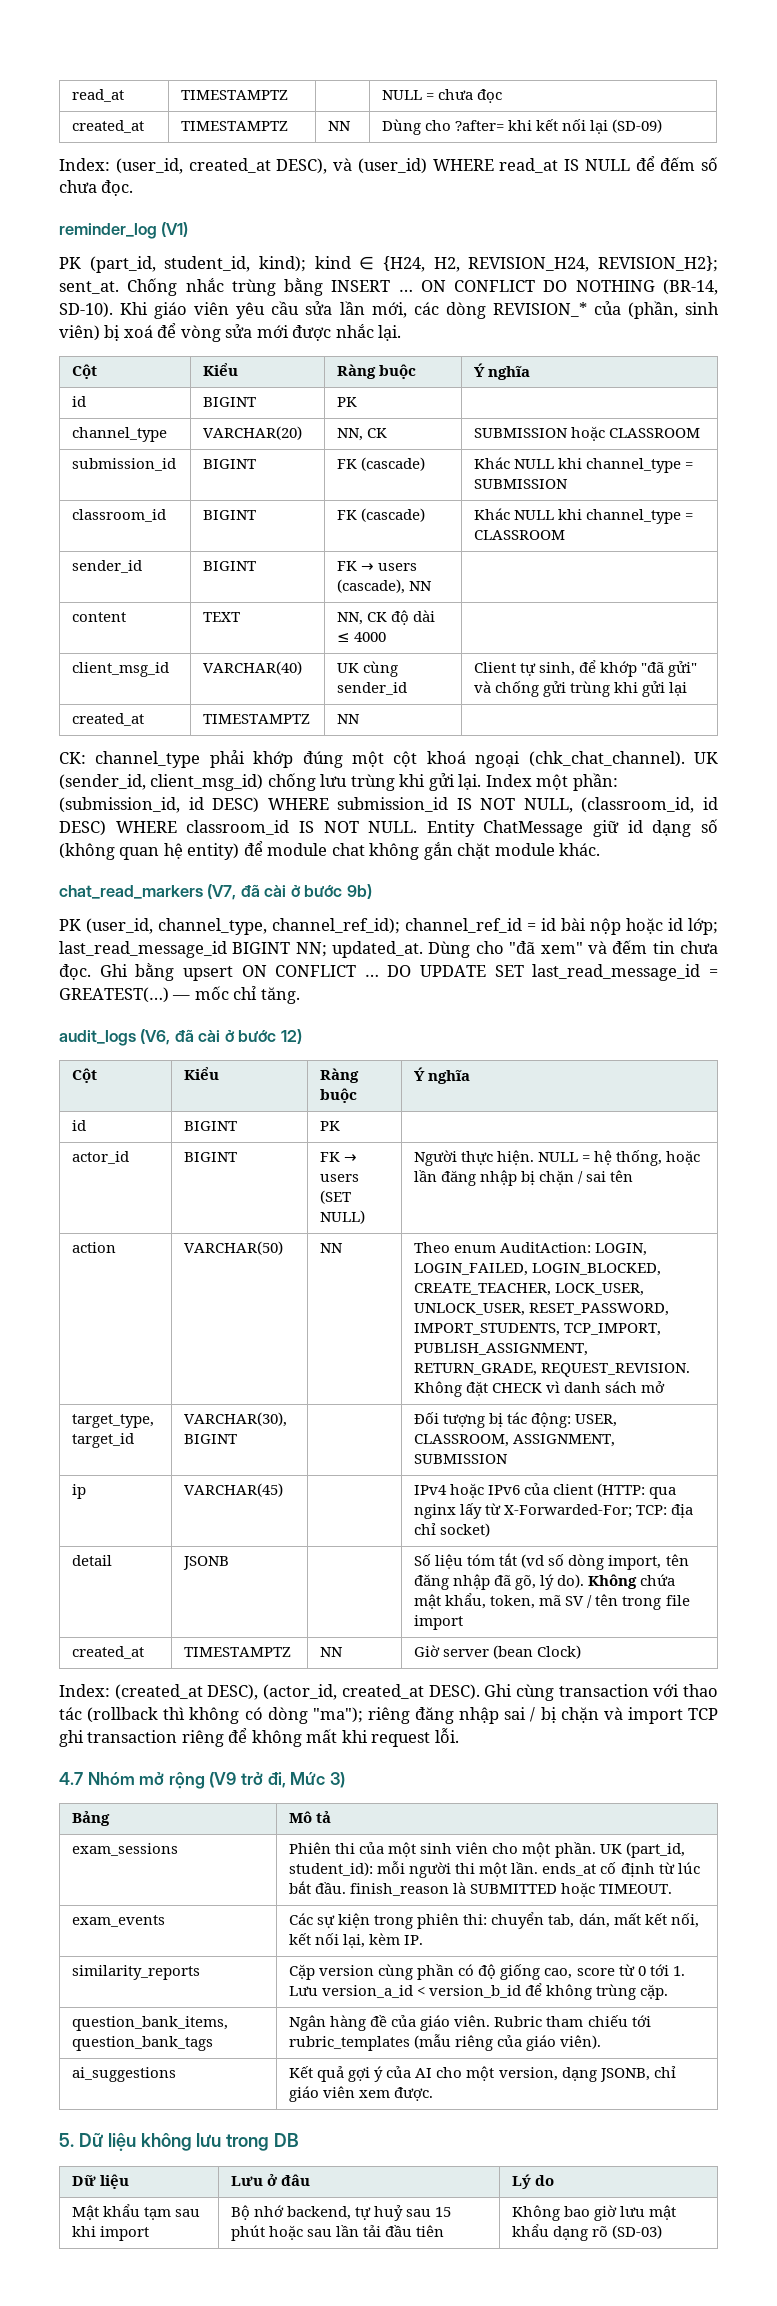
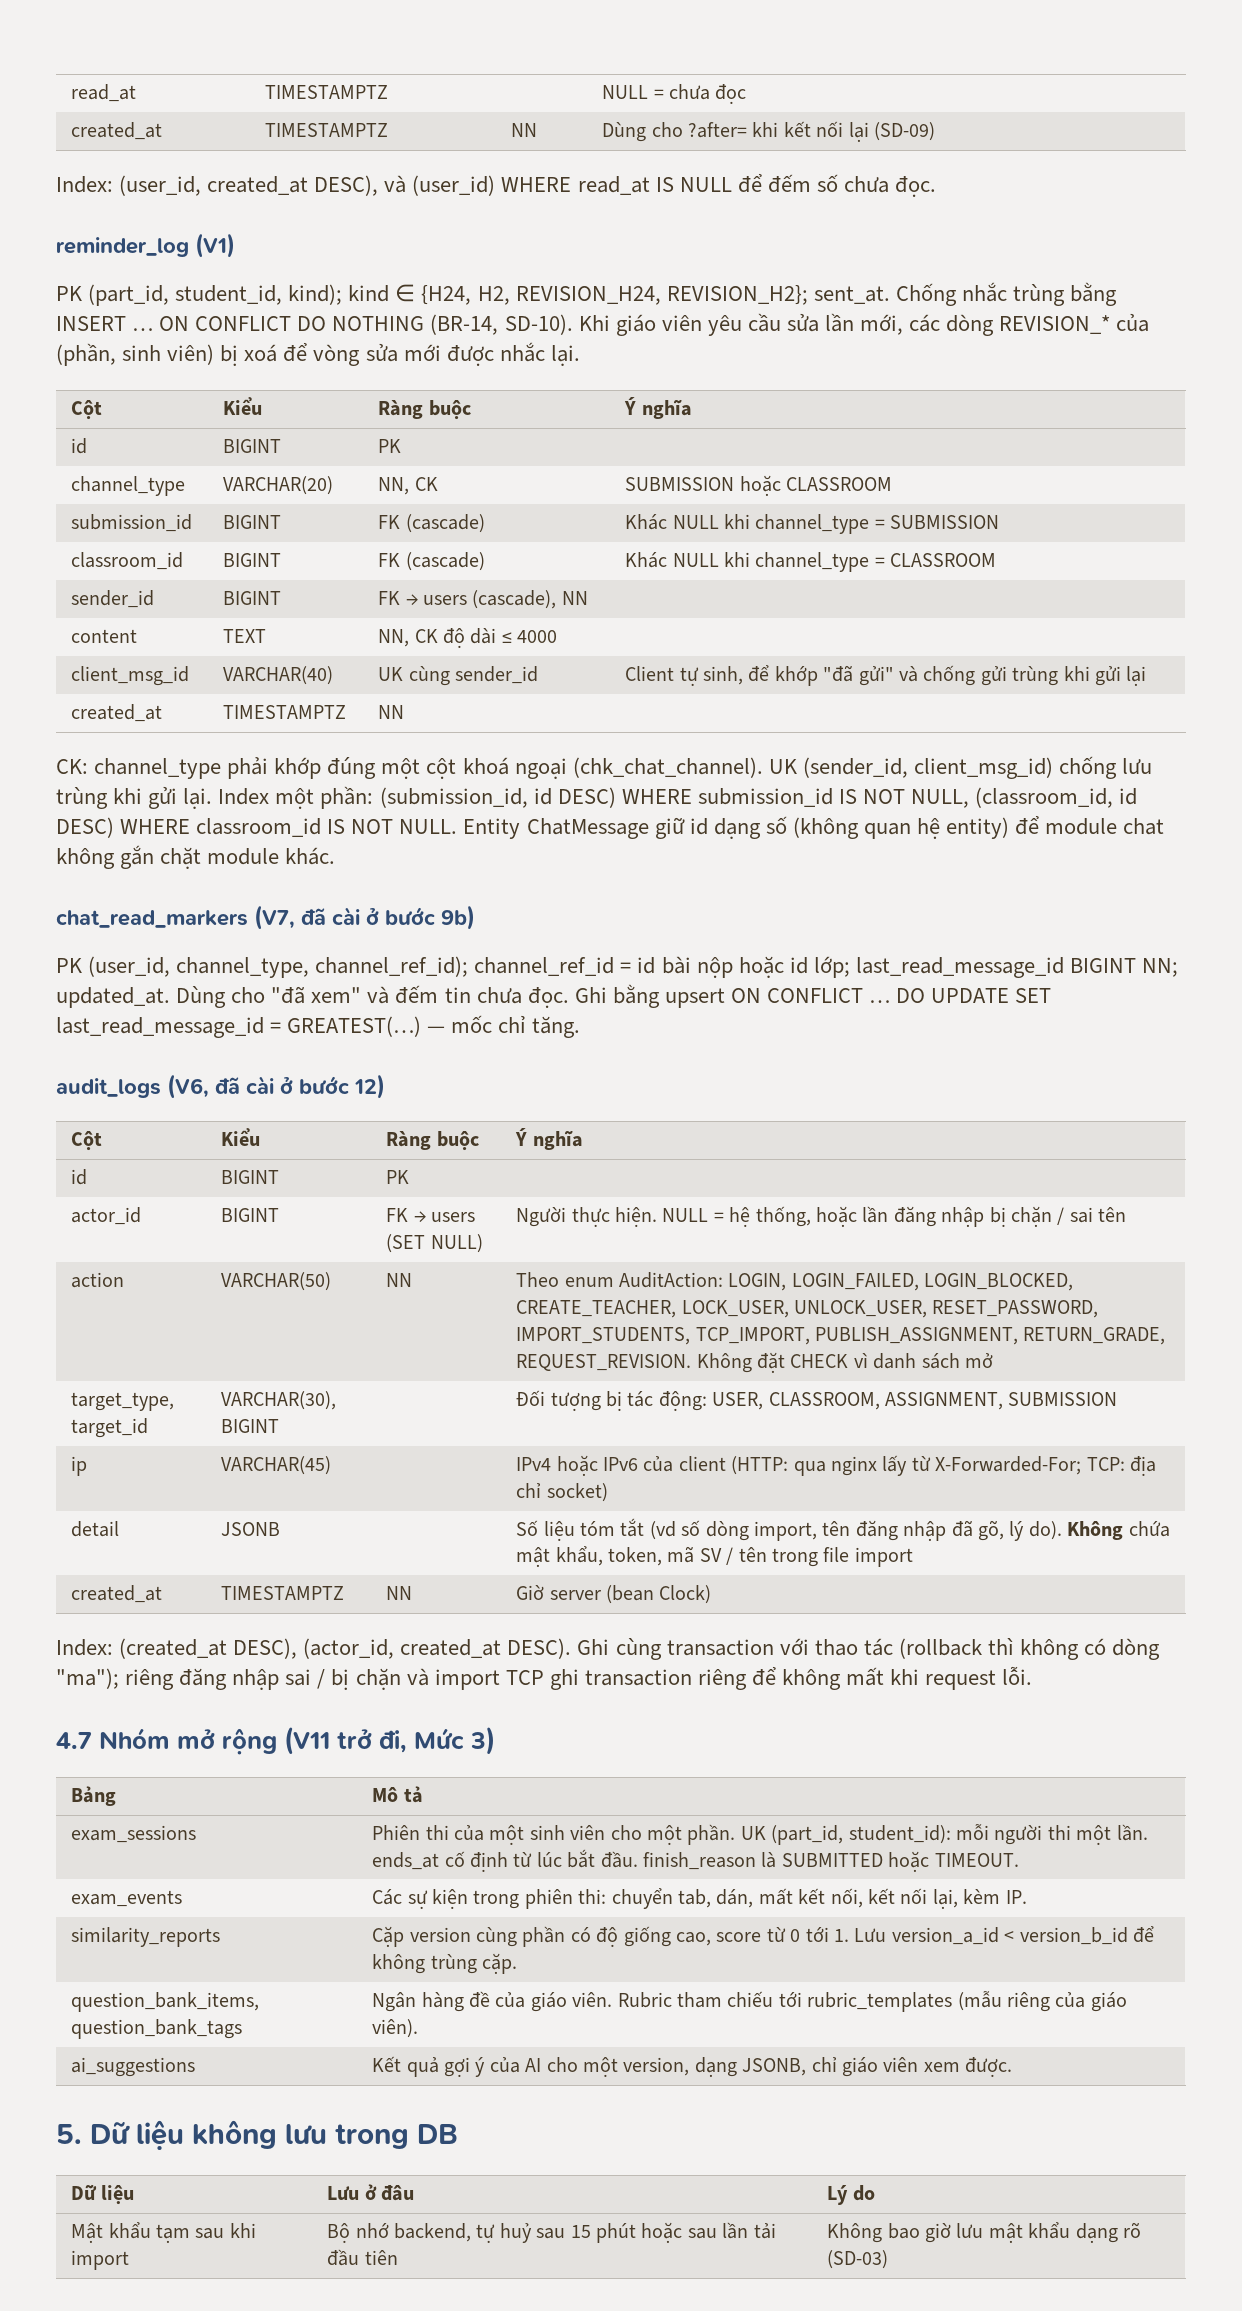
- 4.7 Nhóm mở rộng (V9 trở đi, Mức 3)
+ 4.7 Nhóm mở rộng (V11 trở đi, Mức 3)

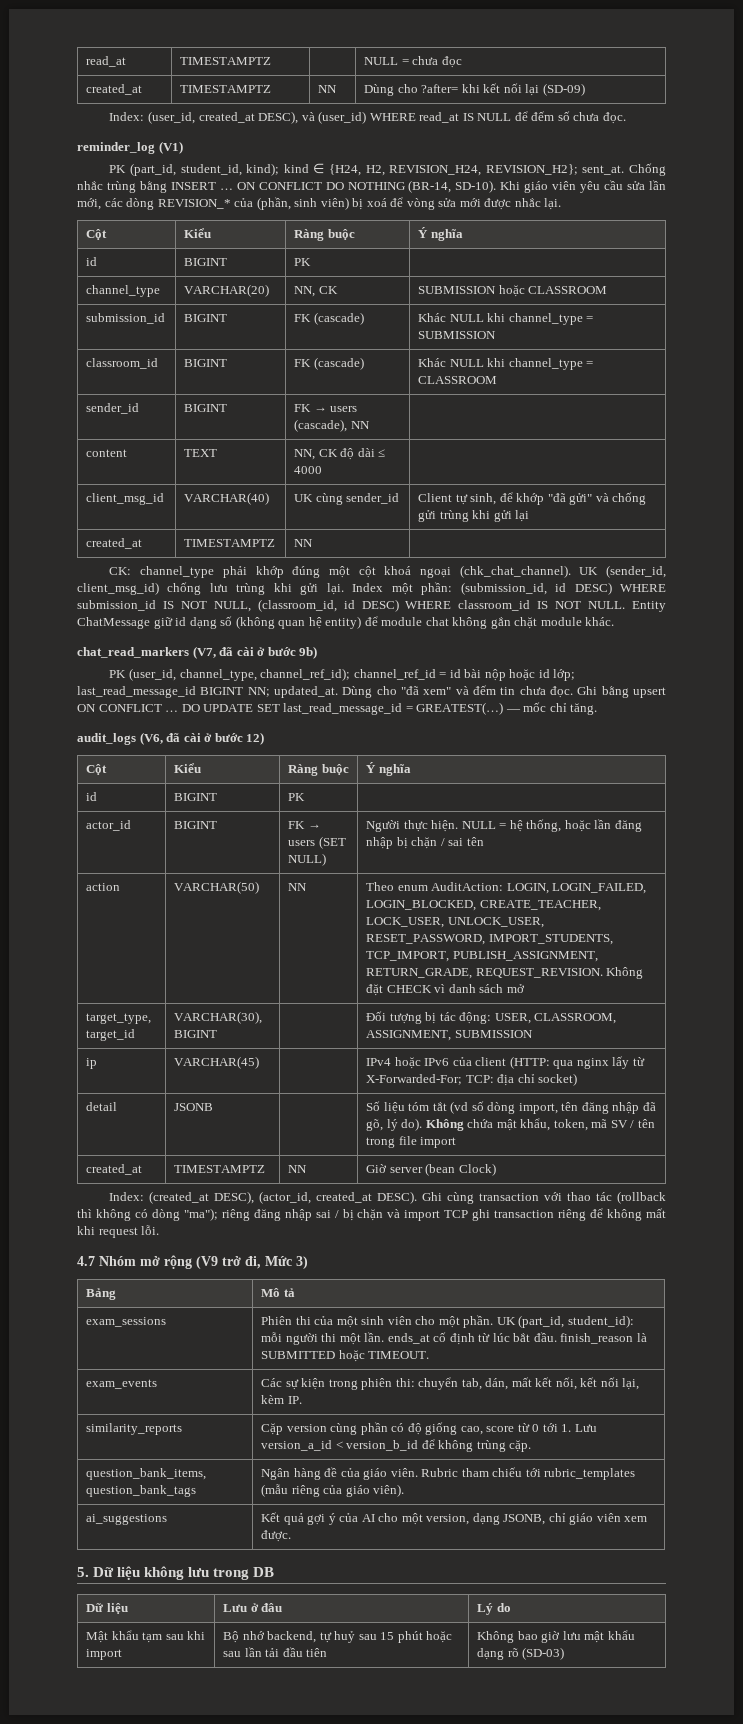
- 4.7 Nhóm mở rộng (V11 trở đi, Mức 3)
+ 4.7 Nhóm mở rộng (V9 trở đi, Mức 3)

